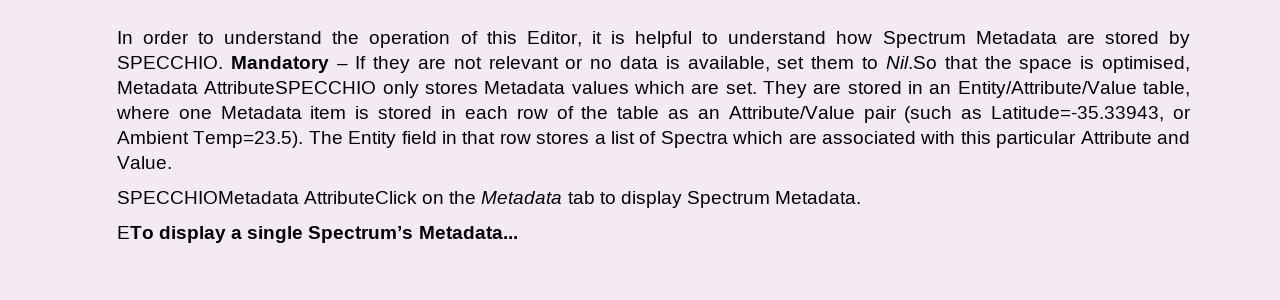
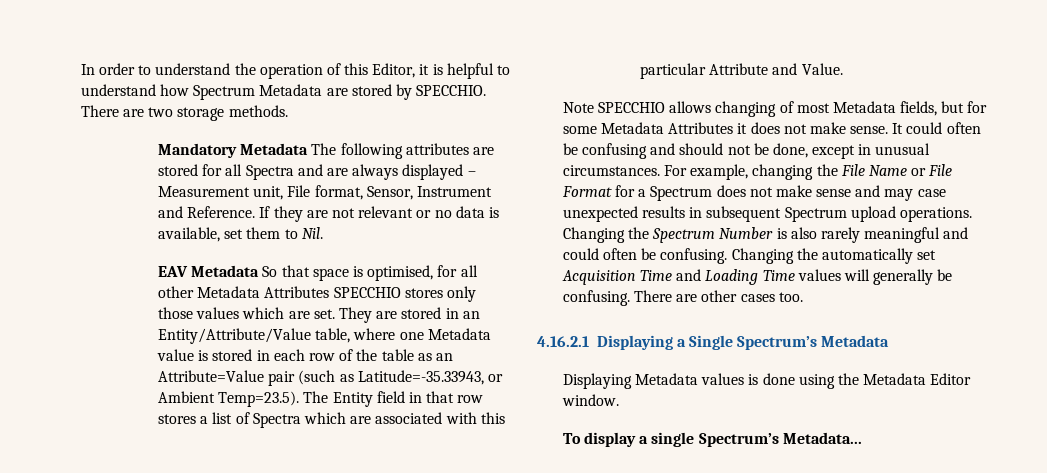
- Mandatory – If they are not relevant or no data is available, set them to Nil.So that the space is optimised, Metadata AttributeSPECCHIO only stores Metadata values which are set.
+ There are two storage methods.
+ Mandatory Metadata The following attributes are stored for all Spectra and are always displayed – Measurement unit, File format, Sensor, Instrument and Reference. If they are not relevant or no data is available, set them to Nil.
+ EAV Metadata So that space is optimised, for all other Metadata Attributes SPECCHIO stores only those values which are set.
- They are stored in an Entity/Attribute/Value table, where one Metadata item is stored in each row of the table as an Attribute/Value pair (such as Latitude=-35.33943, or Ambient Temp=23.5). The Entity field in that row stores a list of Spectra which are associated with this particular Attribute and Value.
+ They are stored in an Entity/Attribute/Value table, where one Metadata value is stored in each row of the table as an Attribute=Value pair (such as Latitude=-35.33943, or Ambient Temp=23.5). The Entity field in that row stores a list of Spectra which are associated with this particular Attribute and Value.
- SPECCHIOMetadata AttributeClick on the Metadata tab to display Spectrum Metadata.
- ETo display a single Spectrum’s Metadata...
+ Note SPECCHIO allows changing of most Metadata fields, but for some Metadata Attributes it does not make sense. It could often be confusing and should not be done, except in unusual circumstances. For example, changing the File Name or File Format for a Spectrum does not make sense and may case unexpected results in subsequent Spectrum upload operations. Changing the Spectrum Number is also rarely meaningful and could often be confusing. Changing the automatically set Acquisition Time and Loading Time values will generally be confusing. There are other cases too.
+ 4.16.2.1 Displaying a Single Spectrum’s Metadata
+ Displaying Metadata values is done using the Metadata Editor window.
+ To display a single Spectrum’s Metadata...

